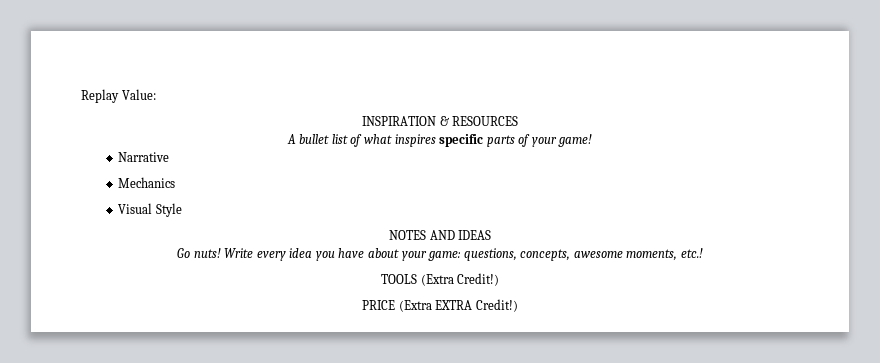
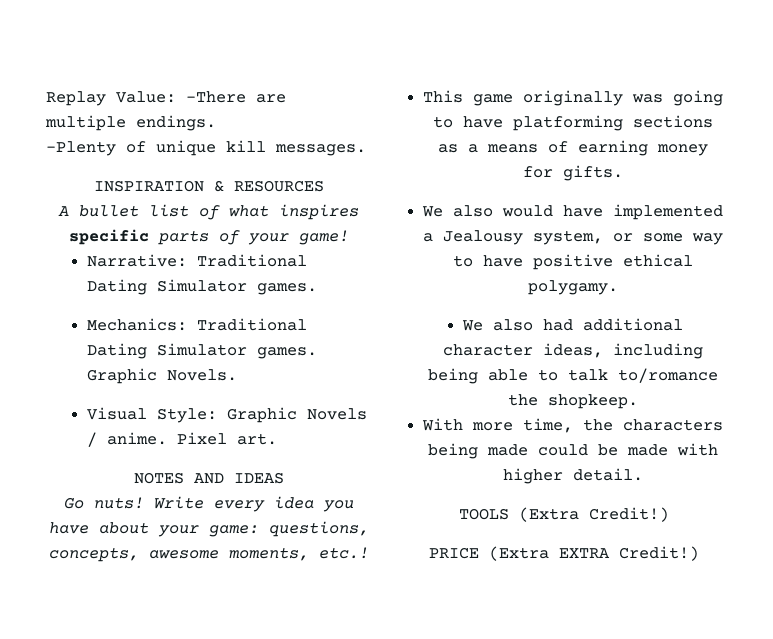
- Replay Value:
+ Replay Value: -There are multiple endings.
+ -Plenty of unique kill messages.
- Narrative
- Mechanics
- Visual Style
+ Narrative: Traditional Dating Simulator games.
+ Mechanics: Traditional Dating Simulator games. Graphic Novels.
+ Visual Style: Graphic Novels / anime. Pixel art.
+ This game originally was going to have platforming sections as a means of earning money for gifts.
+ We also would have implemented a Jealousy system, or some way to have positive ethical polygamy.
+ We also had additional character ideas, including being able to talk to/romance the shopkeep.
+ With more time, the characters being made could be made with higher detail.

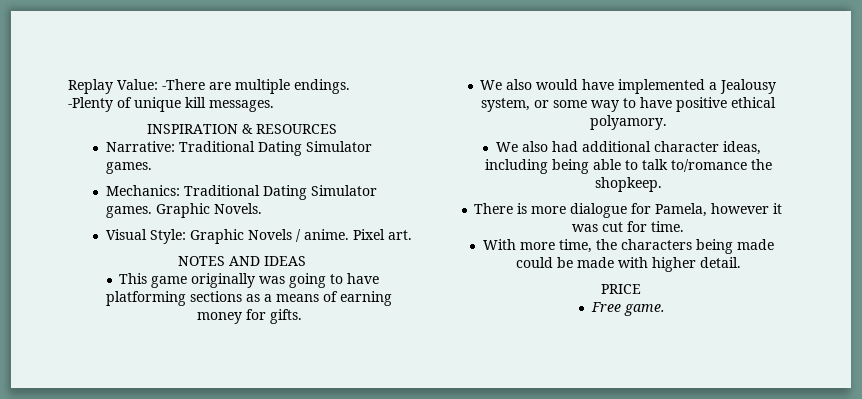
- A bullet list of what inspires specific parts of your game!
- Go nuts! Write every idea you have about your game: questions, concepts, awesome moments, etc.!
- We also would have implemented a Jealousy system, or some way to have positive ethical polygamy.
+ We also would have implemented a Jealousy system, or some way to have positive ethical polyamory.
+ There is more dialogue for Pamela, however it was cut for time.
- TOOLS (Extra Credit!)
- PRICE (Extra EXTRA Credit!)
+ PRICE
+ Free game.

